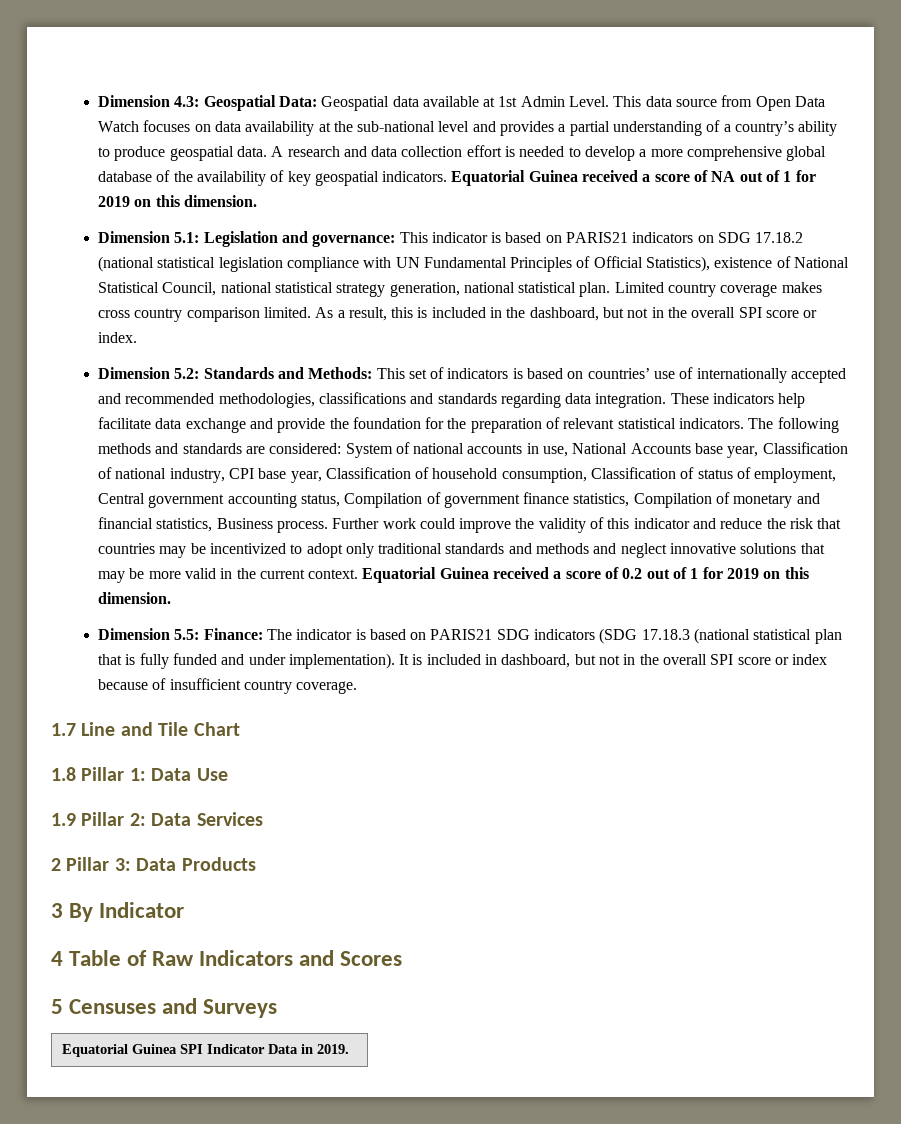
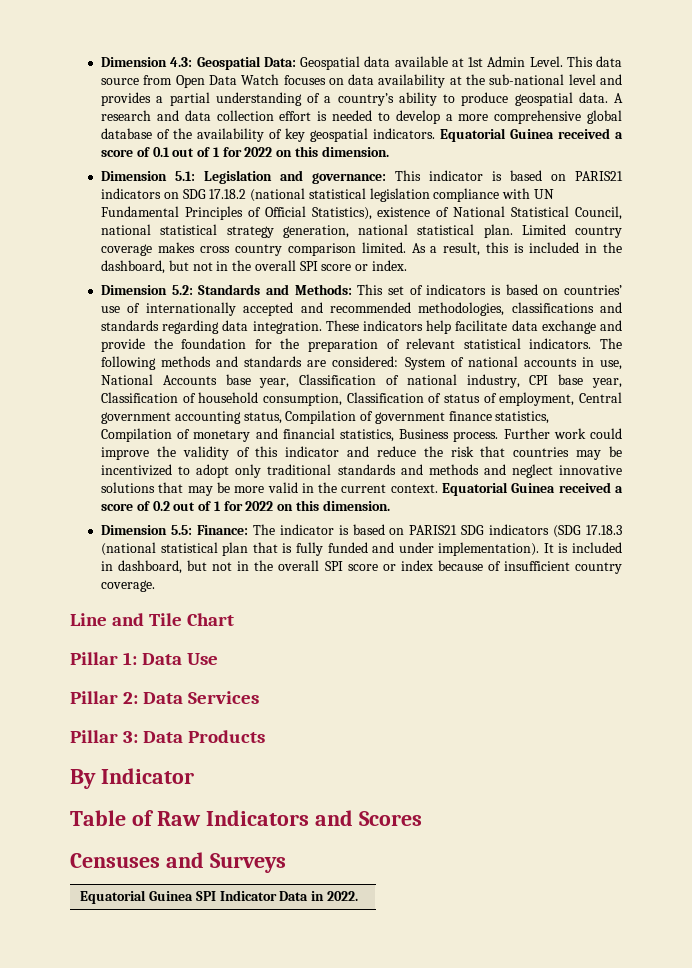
- Equatorial Guinea received a score of NA out of 1 for 2019 on this dimension.
+ Equatorial Guinea received a score of 0.1 out of 1 for 2022 on this dimension.
- Equatorial Guinea received a score of 0.2 out of 1 for 2019 on this dimension.
+ Equatorial Guinea received a score of 0.2 out of 1 for 2022 on this dimension.
- 1.7 Line and Tile Chart
+ Line and Tile Chart
- 1.8 Pillar 1: Data Use
+ Pillar 1: Data Use
- 1.9 Pillar 2: Data Services
+ Pillar 2: Data Services
- 2 Pillar 3: Data Products
+ Pillar 3: Data Products
- 3 By Indicator
+ By Indicator
- 4 Table of Raw Indicators and Scores
+ Table of Raw Indicators and Scores
- 5 Censuses and Surveys
+ Censuses and Surveys
- Equatorial Guinea SPI Indicator Data in 2019.
+ Equatorial Guinea SPI Indicator Data in 2022.

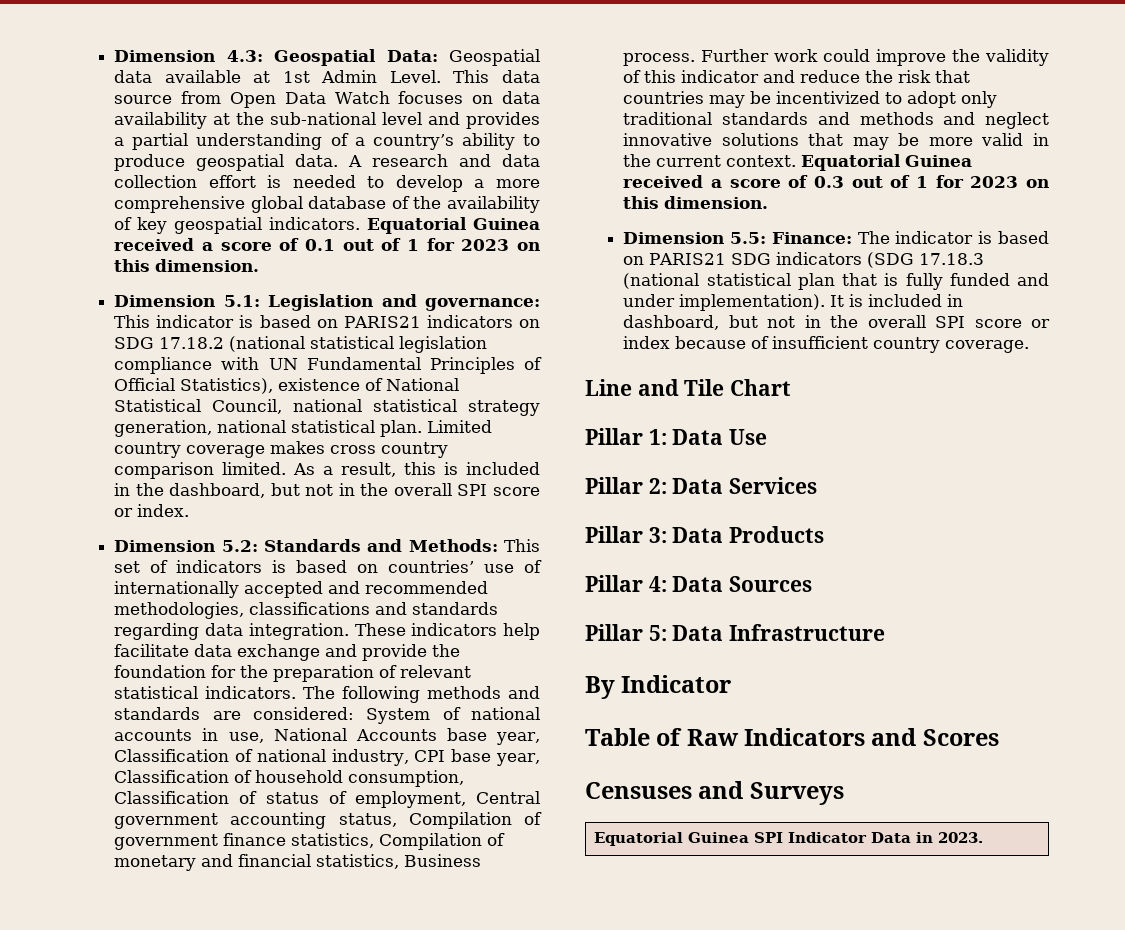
- Equatorial Guinea received a score of 0.1 out of 1 for 2022 on this dimension.
+ Equatorial Guinea received a score of 0.1 out of 1 for 2023 on this dimension.
- Equatorial Guinea received a score of 0.2 out of 1 for 2022 on this dimension.
+ Equatorial Guinea received a score of 0.3 out of 1 for 2023 on this dimension.
+ Pillar 4: Data Sources
+ Pillar 5: Data Infrastructure
- Equatorial Guinea SPI Indicator Data in 2022.
+ Equatorial Guinea SPI Indicator Data in 2023.

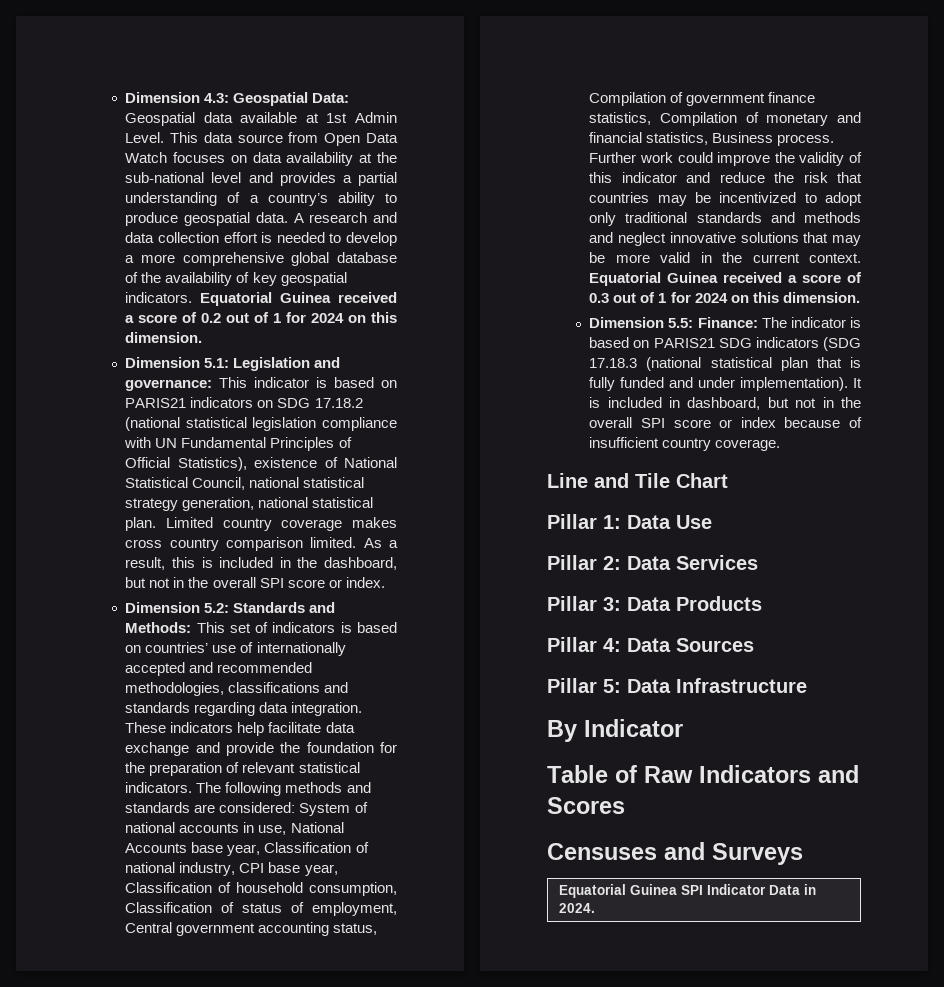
- Equatorial Guinea received a score of 0.1 out of 1 for 2023 on this dimension.
+ Equatorial Guinea received a score of 0.2 out of 1 for 2024 on this dimension.
- Equatorial Guinea received a score of 0.3 out of 1 for 2023 on this dimension.
+ Equatorial Guinea received a score of 0.3 out of 1 for 2024 on this dimension.
- Equatorial Guinea SPI Indicator Data in 2023.
+ Equatorial Guinea SPI Indicator Data in 2024.

